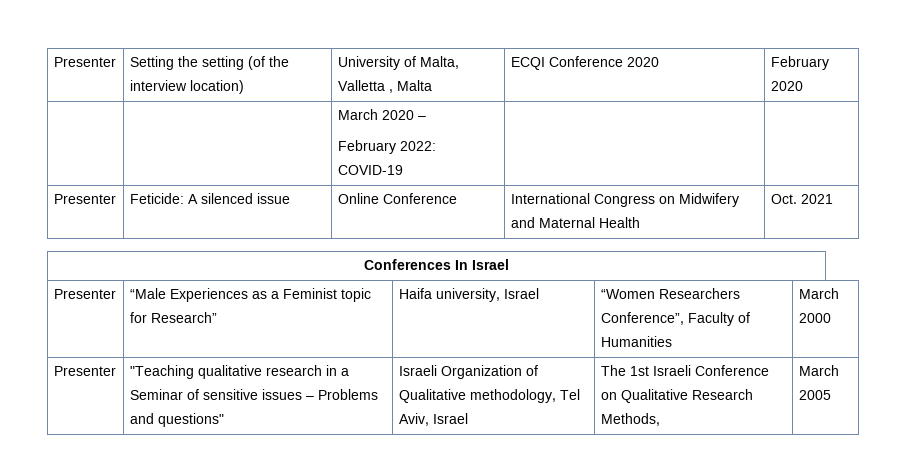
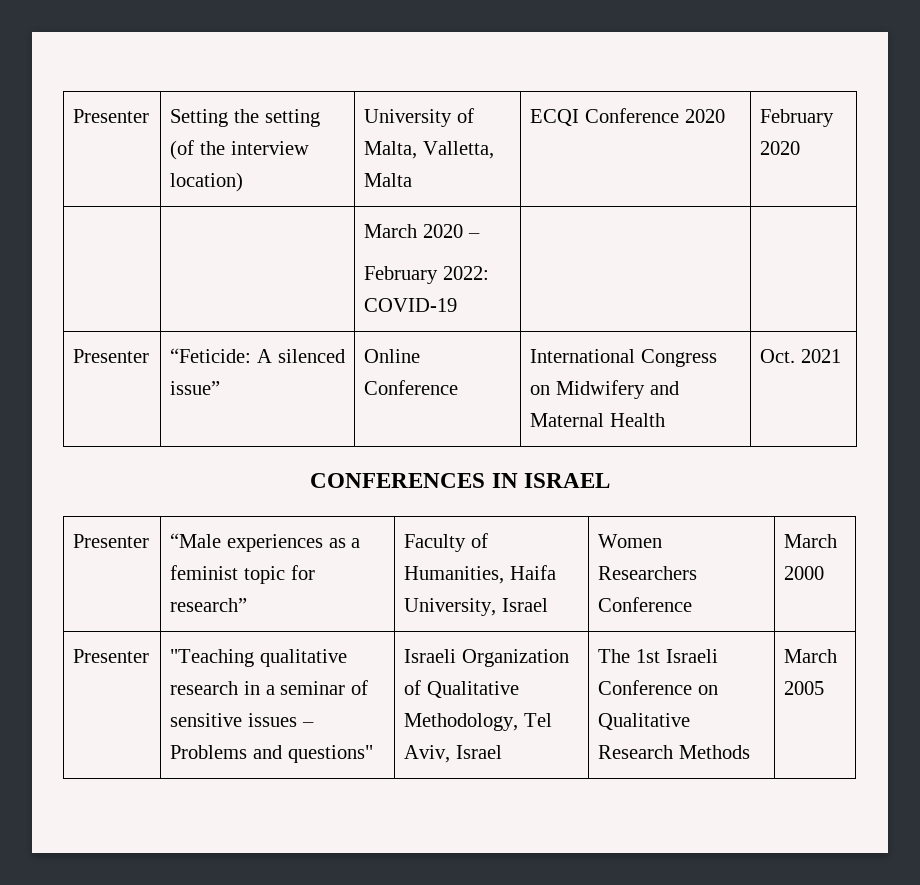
- Presenter | Setting the setting (of the interview location) | University of Malta, Valletta , Malta | ECQI Conference 2020 | February 2020
+ Presenter | Setting the setting (of the interview location) | University of Malta, Valletta, Malta | ECQI Conference 2020 | February 2020
- Presenter | Feticide: A silenced issue | Online Conference | International Congress on Midwifery and Maternal Health | Oct. 2021
+ Presenter | “Feticide: A silenced issue” | Online Conference | International Congress on Midwifery and Maternal Health | Oct. 2021
- Conferences In Israel
+ CONFERENCES IN ISRAEL
- Presenter | “Male Experiences as a Feminist topic for Research” | Haifa university, Israel | “Women Researchers Conference”, Faculty of Humanities | March 2000
+ Presenter | “Male experiences as a feminist topic for research” | Faculty of Humanities, Haifa University, Israel | Women Researchers Conference | March 2000
- Presenter | "Teaching qualitative research in a Seminar of sensitive issues – Problems and questions" | Israeli Organization of Qualitative methodology, Tel Aviv, Israel | The 1st Israeli Conference on Qualitative Research Methods, | March 2005
+ Presenter | "Teaching qualitative research in a seminar of sensitive issues – Problems and questions" | Israeli Organization of Qualitative Methodology, Tel Aviv, Israel | The 1st Israeli Conference on Qualitative Research Methods | March 2005

